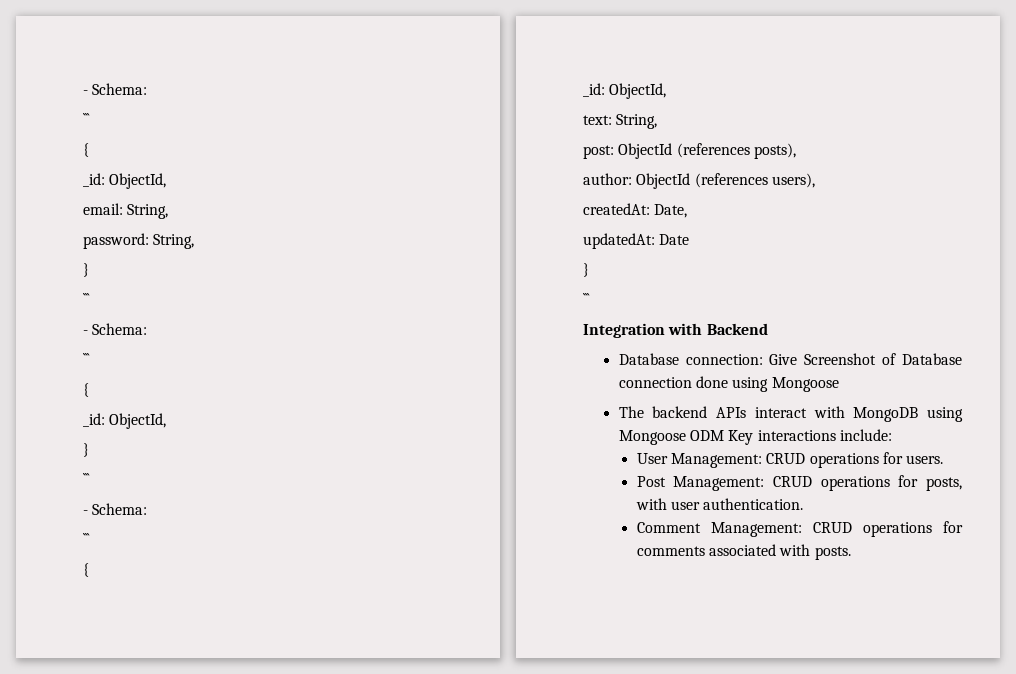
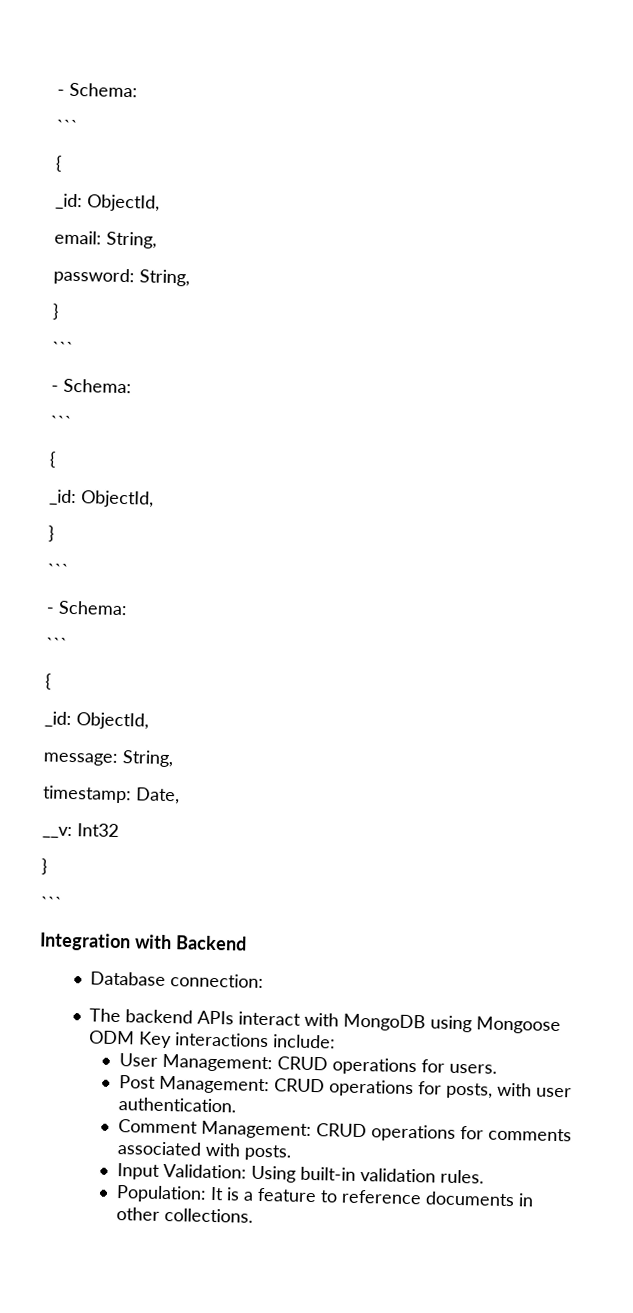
- text: String,
- post: ObjectId (references posts),
- author: ObjectId (references users),
- createdAt: Date,
+ message: String,
+ timestamp: Date,
- updatedAt: Date
+ __v: Int32
- Database connection: Give Screenshot of Database connection done using Mongoose
+ Database connection:
+ Input Validation: Using built-in validation rules.
+ Population: It is a feature to reference documents in other collections.

